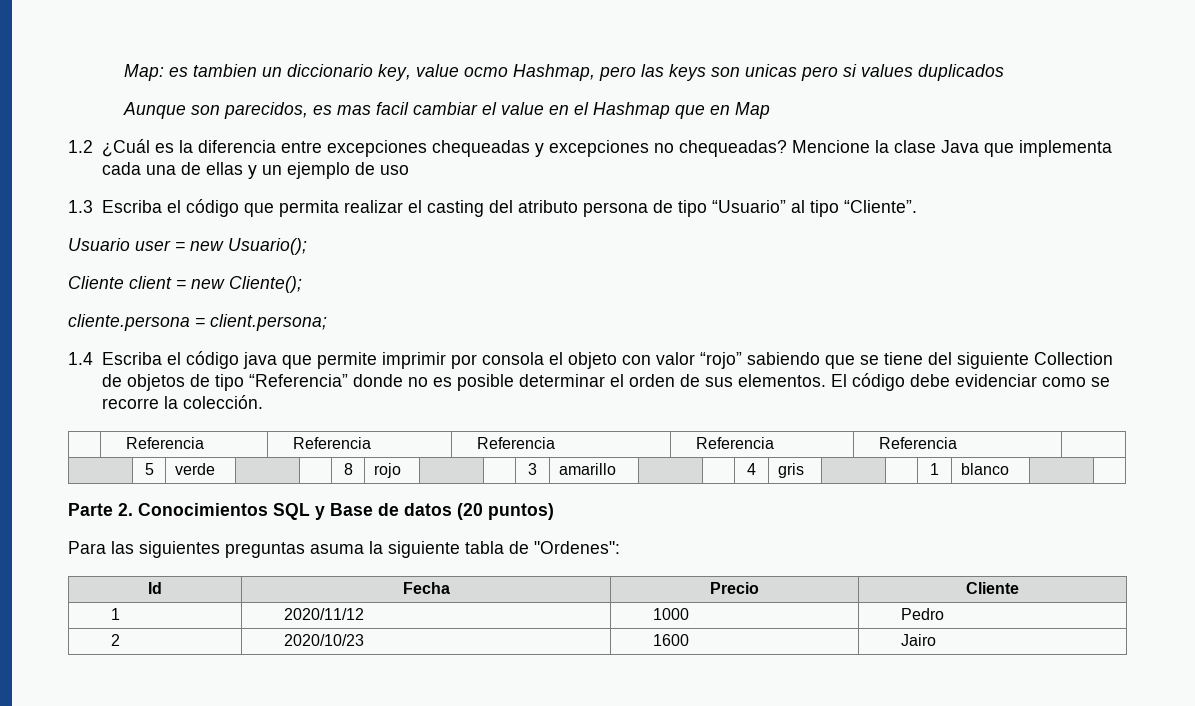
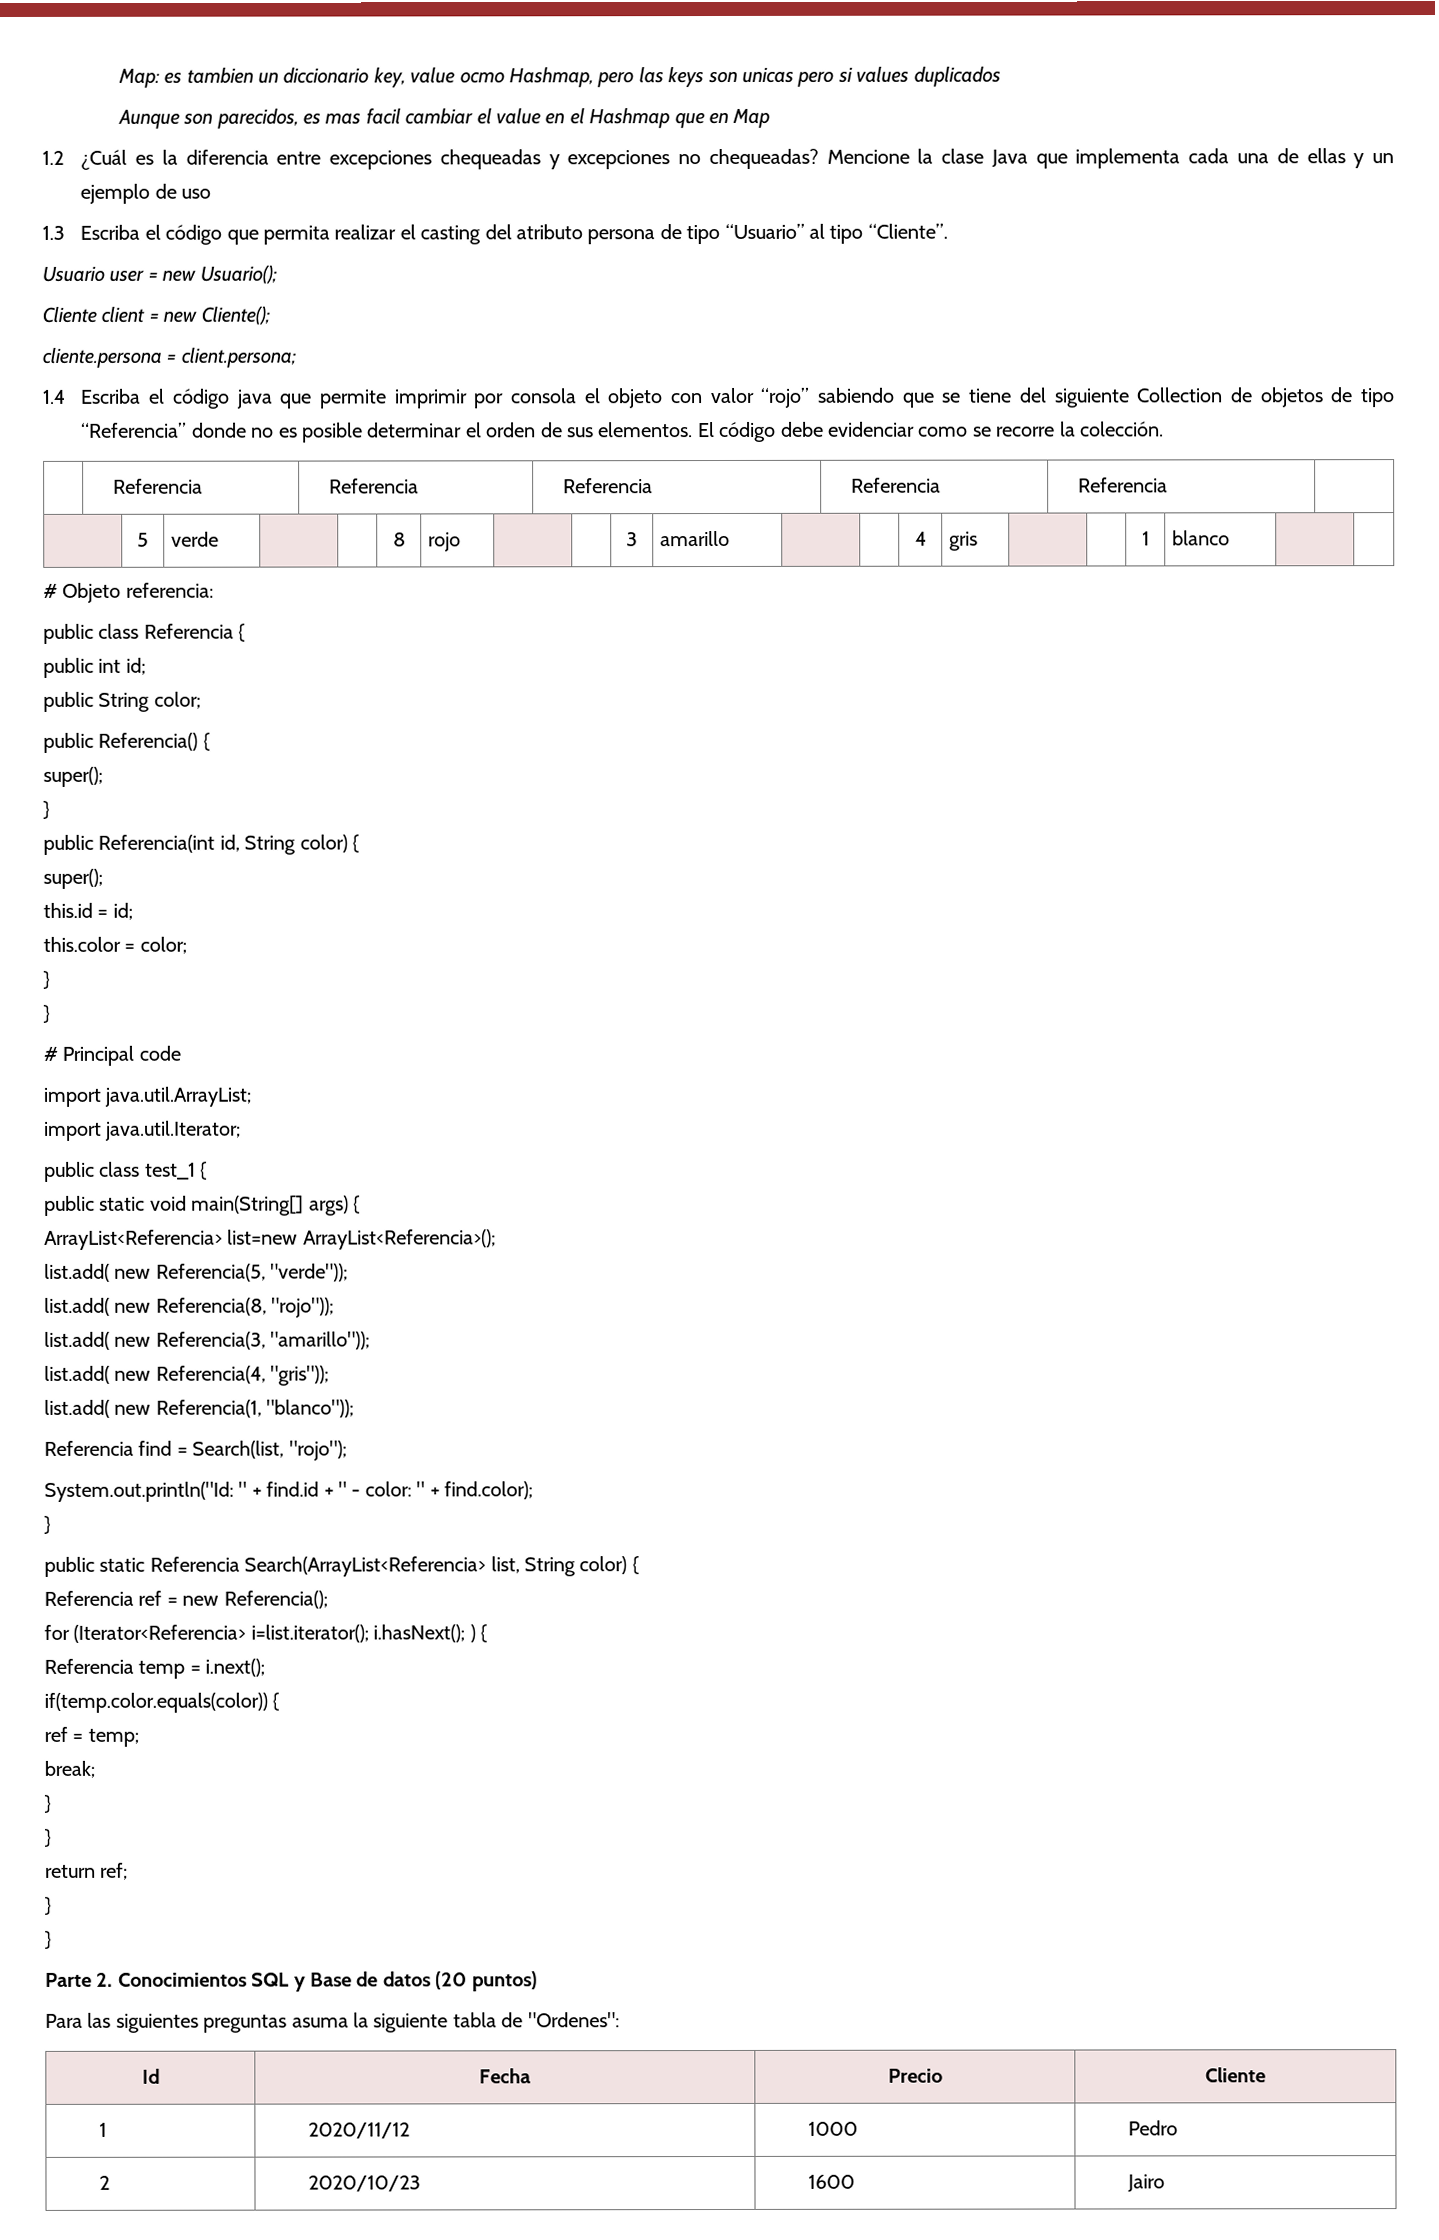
+ # Objeto referencia:
+ public class Referencia {
+ public int id;
+ public String color;
+ public Referencia() {
+ super();
+ }
+ public Referencia(int id, String color) {
+ super();
+ this.id = id;
+ this.color = color;
+ }
+ }
+ # Principal code
+ import java.util.ArrayList;
+ import java.util.Iterator;
+ public class test_1 {
+ public static void main(String[] args) {
+ ArrayList<Referencia> list=new ArrayList<Referencia>();
+ list.add( new Referencia(5, "verde"));
+ list.add( new Referencia(8, "rojo"));
+ list.add( new Referencia(3, "amarillo"));
+ list.add( new Referencia(4, "gris"));
+ list.add( new Referencia(1, "blanco"));
+ Referencia find = Search(list, "rojo");
+ System.out.println("Id: " + find.id + " - color: " + find.color);
+ }
+ public static Referencia Search(ArrayList<Referencia> list, String color) {
+ Referencia ref = new Referencia();
+ for (Iterator<Referencia> i=list.iterator(); i.hasNext(); ) {
+ Referencia temp = i.next();
+ if(temp.color.equals(color)) {
+ ref = temp;
+ break;
+ }
+ }
+ return ref;
+ }
+ }

